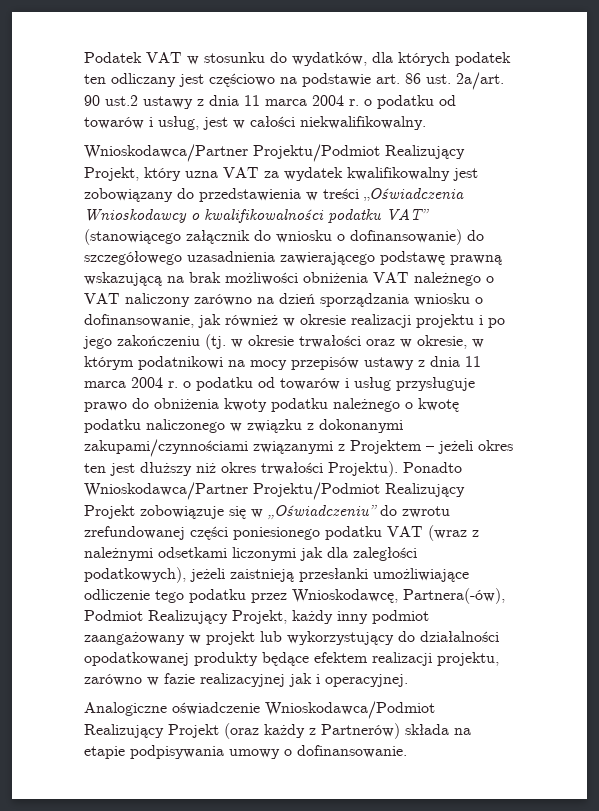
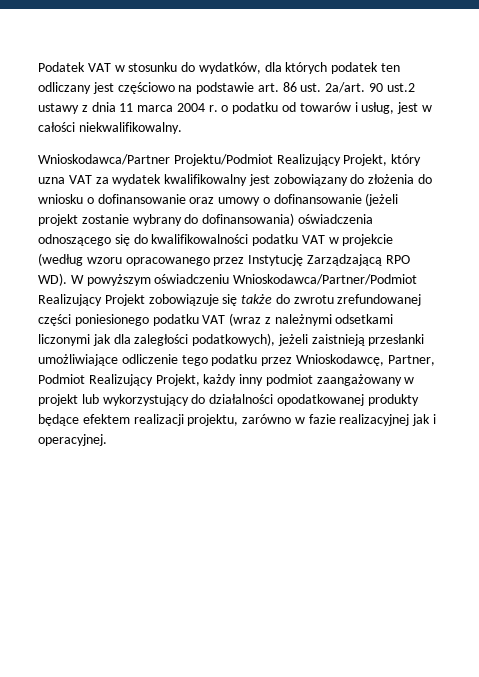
- Wnioskodawca/Partner Projektu/Podmiot Realizujący Projekt, który uzna VAT za wydatek kwalifikowalny jest zobowiązany do przedstawienia w treści „Oświadczenia Wnioskodawcy o kwalifikowalności podatku VAT” (stanowiącego załącznik do wniosku o dofinansowanie) do szczegółowego uzasadnienia zawierającego podstawę prawną wskazującą na brak możliwości obniżenia VAT należnego o VAT naliczony zarówno na dzień sporządzania wniosku o dofinansowanie, jak również w okresie realizacji projektu i po jego zakończeniu (tj. w okresie trwałości oraz w okresie, w którym podatnikowi na mocy przepisów ustawy z dnia 11 marca 2004 r. o podatku od towarów i usług przysługuje prawo do obniżenia kwoty podatku należnego o kwotę podatku naliczonego w związku z dokonanymi zakupami/czynnościami związanymi z Projektem – jeżeli okres ten jest dłuższy niż okres trwałości Projektu). Ponadto Wnioskodawca/Partner Projektu/Podmiot Realizujący Projekt zobowiązuje się w „Oświadczeniu” do zwrotu zrefundowanej części poniesionego podatku VAT (wraz z należnymi odsetkami liczonymi jak dla zaległości podatkowych), jeżeli zaistnieją przesłanki umożliwiające odliczenie tego podatku przez Wnioskodawcę, Partnera(-ów), Podmiot Realizujący Projekt, każdy inny podmiot zaangażowany w projekt lub wykorzystujący do działalności opodatkowanej produkty będące efektem realizacji projektu, zarówno w fazie realizacyjnej jak i operacyjnej.
+ Wnioskodawca/Partner Projektu/Podmiot Realizujący Projekt, który uzna VAT za wydatek kwalifikowalny jest zobowiązany do złożenia do wniosku o dofinansowanie oraz umowy o dofinansowanie (jeżeli projekt zostanie wybrany do dofinansowania) oświadczenia odnoszącego się do kwalifikowalności podatku VAT w projekcie (według wzoru opracowanego przez Instytucję Zarządzającą RPO WD). W powyższym oświadczeniu Wnioskodawca/Partner/Podmiot Realizujący Projekt zobowiązuje się także do zwrotu zrefundowanej części poniesionego podatku VAT (wraz z należnymi odsetkami liczonymi jak dla zaległości podatkowych), jeżeli zaistnieją przesłanki umożliwiające odliczenie tego podatku przez Wnioskodawcę, Partner, Podmiot Realizujący Projekt, każdy inny podmiot zaangażowany w projekt lub wykorzystujący do działalności opodatkowanej produkty będące efektem realizacji projektu, zarówno w fazie realizacyjnej jak i operacyjnej.
- Analogiczne oświadczenie Wnioskodawca/Podmiot Realizujący Projekt (oraz każdy z Partnerów) składa na etapie podpisywania umowy o dofinansowanie.

